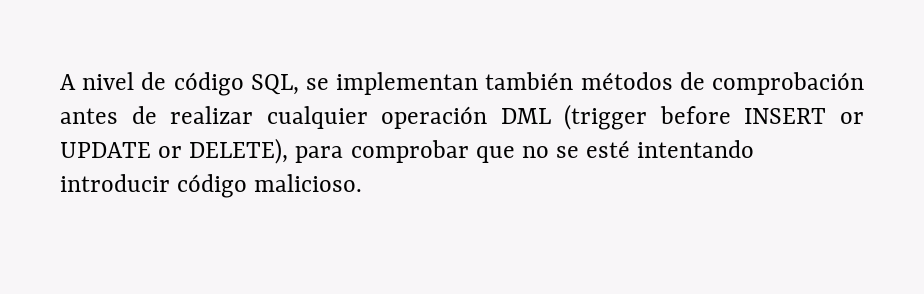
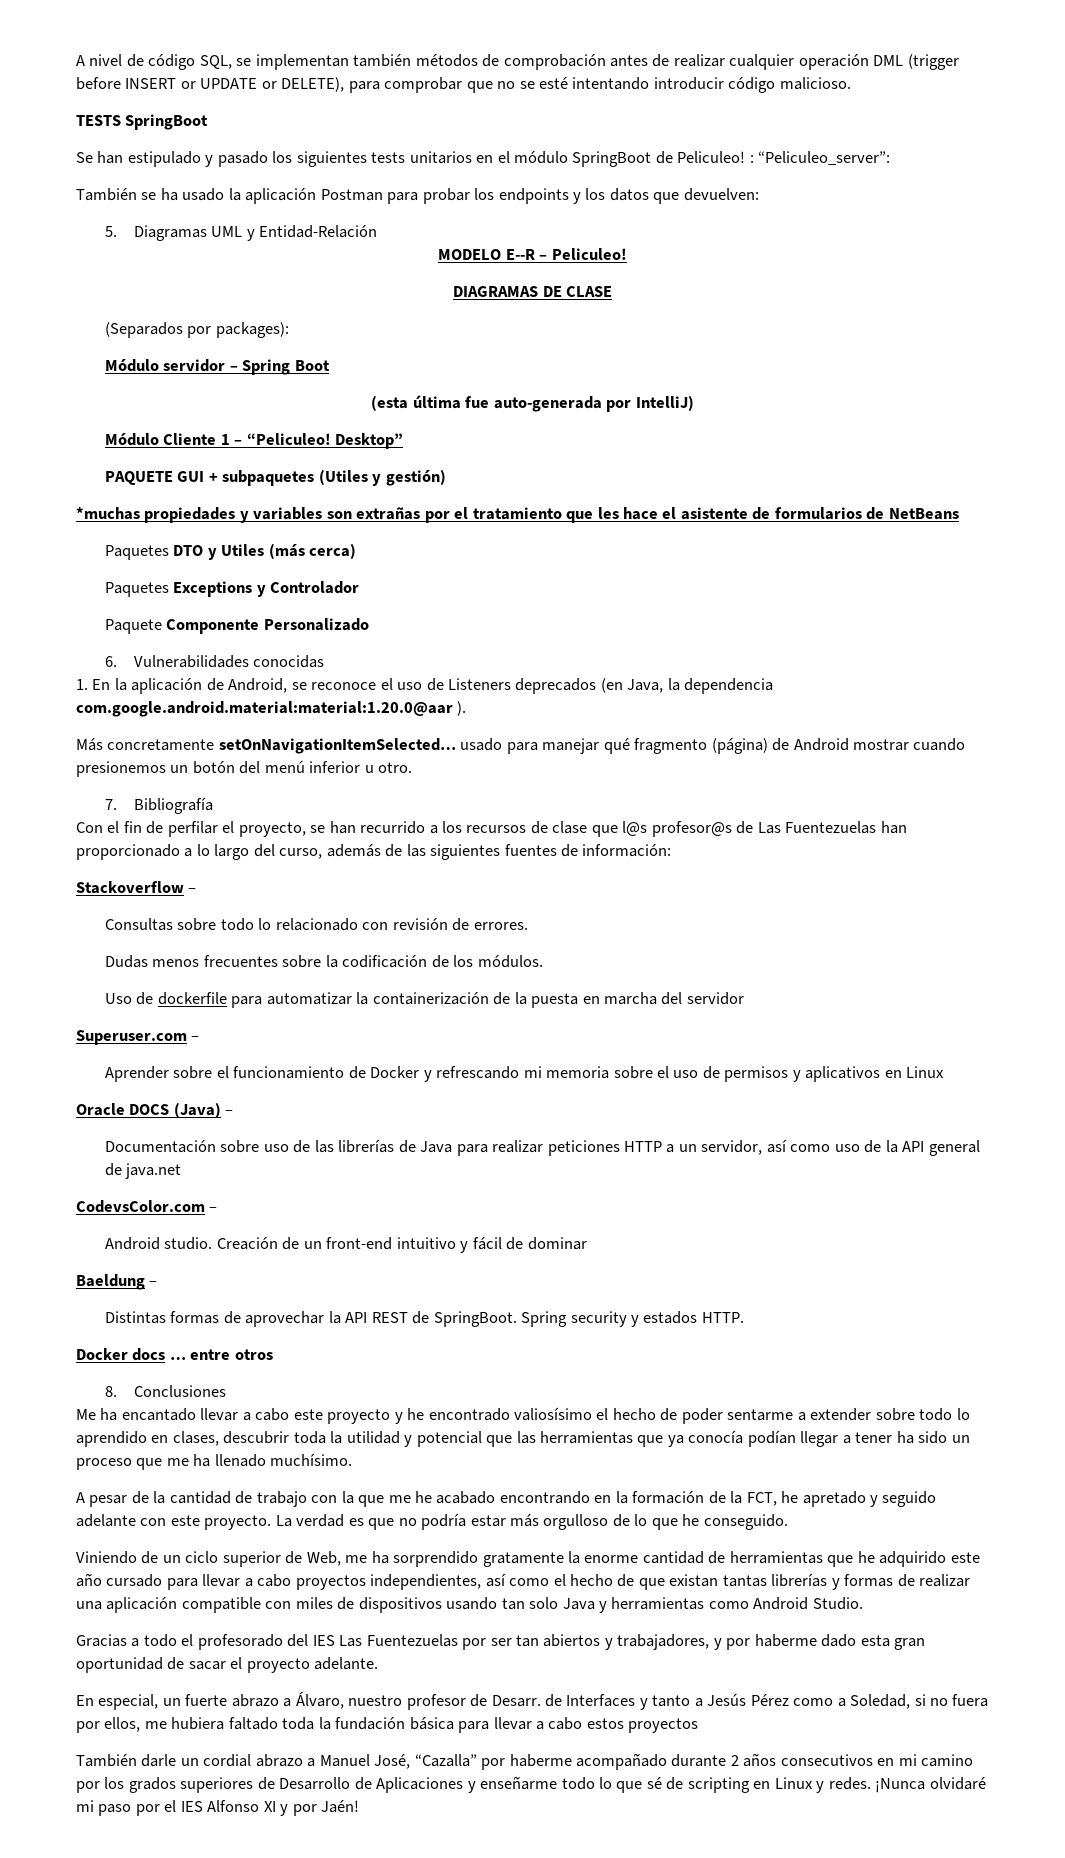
+ TESTS SpringBoot
+ Se han estipulado y pasado los siguientes tests unitarios en el módulo SpringBoot de Peliculeo! : “Peliculeo_server”:
+ También se ha usado la aplicación Postman para probar los endpoints y los datos que devuelven:
+ 5. Diagramas UML y Entidad-Relación
+ MODELO E--R – Peliculeo!
+ DIAGRAMAS DE CLASE
+ (Separados por packages):
+ Módulo servidor – Spring Boot
+ (esta última fue auto-generada por IntelliJ)
+ Módulo Cliente 1 – “Peliculeo! Desktop”
+ PAQUETE GUI + subpaquetes (Utiles y gestión)
+ *muchas propiedades y variables son extrañas por el tratamiento que les hace el asistente de formularios de NetBeans
+ Paquetes DTO y Utiles (más cerca)
+ Paquetes Exceptions y Controlador
+ Paquete Componente Personalizado
+ 6. Vulnerabilidades conocidas
+ 1. En la aplicación de Android, se reconoce el uso de Listeners deprecados (en Java, la dependencia com.google.android.material:material:1.20.0@aar ).
+ Más concretamente setOnNavigationItemSelected… usado para manejar qué fragmento (página) de Android mostrar cuando presionemos un botón del menú inferior u otro.
+ 7. Bibliografía
+ Con el fin de perfilar el proyecto, se han recurrido a los recursos de clase que l@s profesor@s de Las Fuentezuelas han proporcionado a lo largo del curso, además de las siguientes fuentes de información:
+ Stackoverflow –
+ Consultas sobre todo lo relacionado con revisión de errores.
+ Dudas menos frecuentes sobre la codificación de los módulos.
+ Uso de dockerfile para automatizar la containerización de la puesta en marcha del servidor
+ Superuser.com –
+ Aprender sobre el funcionamiento de Docker y refrescando mi memoria sobre el uso de permisos y aplicativos en Linux
+ Oracle DOCS (Java) –
+ Documentación sobre uso de las librerías de Java para realizar peticiones HTTP a un servidor, así como uso de la API general de java.net
+ CodevsColor.com –
+ Android studio. Creación de un front-end intuitivo y fácil de dominar
+ Baeldung –
+ Distintas formas de aprovechar la API REST de SpringBoot. Spring security y estados HTTP.
+ Docker docs … entre otros
+ 8. Conclusiones
+ Me ha encantado llevar a cabo este proyecto y he encontrado valiosísimo el hecho de poder sentarme a extender sobre todo lo aprendido en clases, descubrir toda la utilidad y potencial que las herramientas que ya conocía podían llegar a tener ha sido un proceso que me ha llenado muchísimo.
+ A pesar de la cantidad de trabajo con la que me he acabado encontrando en la formación de la FCT, he apretado y seguido adelante con este proyecto. La verdad es que no podría estar más orgulloso de lo que he conseguido.
+ Viniendo de un ciclo superior de Web, me ha sorprendido gratamente la enorme cantidad de herramientas que he adquirido este año cursado para llevar a cabo proyectos independientes, así como el hecho de que existan tantas librerías y formas de realizar una aplicación compatible con miles de dispositivos usando tan solo Java y herramientas como Android Studio.
+ Gracias a todo el profesorado del IES Las Fuentezuelas por ser tan abiertos y trabajadores, y por haberme dado esta gran oportunidad de sacar el proyecto adelante.
+ En especial, un fuerte abrazo a Álvaro, nuestro profesor de Desarr. de Interfaces y tanto a Jesús Pérez como a Soledad, si no fuera por ellos, me hubiera faltado toda la fundación básica para llevar a cabo estos proyectos
+ También darle un cordial abrazo a Manuel José, “Cazalla” por haberme acompañado durante 2 años consecutivos en mi camino por los grados superiores de Desarrollo de Aplicaciones y enseñarme todo lo que sé de scripting en Linux y redes. ¡Nunca olvidaré mi paso por el IES Alfonso XI y por Jaén!

